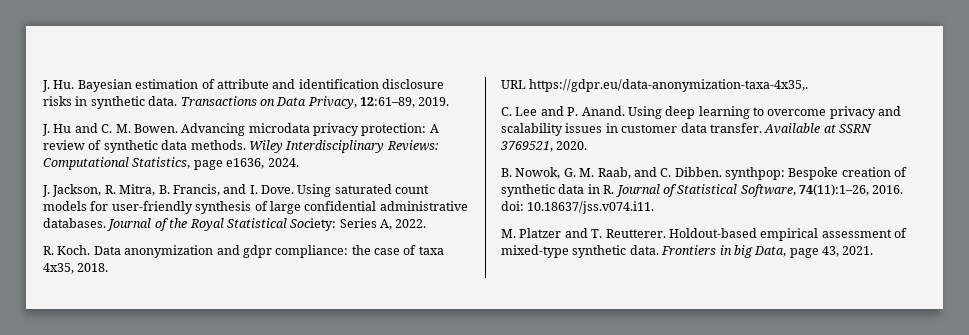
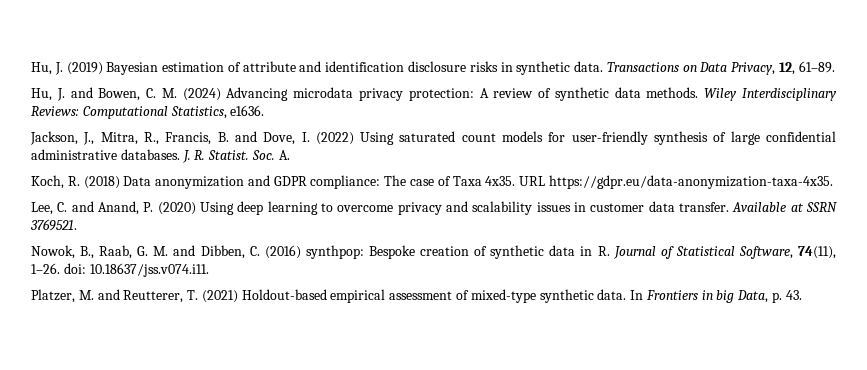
- J. Hu. Bayesian estimation of attribute and identification disclosure risks in synthetic data.
+ Hu, J. (2019) Bayesian estimation of attribute and identification disclosure risks in synthetic data.
- Transactions on Data Privacy, 12:61–89, 2019.
- J. Hu and C. M. Bowen. Advancing microdata privacy protection: A review of synthetic data methods.
+ Transactions on Data Privacy, 12, 61–89.
+ Hu, J. and Bowen, C. M. (2024) Advancing microdata privacy protection: A review of synthetic data methods.
- Wiley Interdisciplinary Reviews: Computational Statistics, page e1636, 2024.
- J. Jackson, R. Mitra, B. Francis, and I. Dove. Using saturated count models for user-friendly synthesis of large confidential administrative databases.
+ Wiley Interdisciplinary Reviews: Computational Statistics, e1636.
+ Jackson, J., Mitra, R., Francis, B. and Dove, I. (2022) Using saturated count models for user-friendly synthesis of large confidential administrative databases.
- Journal of the Royal Statistical Society: Series A, 2022.
- R. Koch. Data anonymization and gdpr compliance: the case of taxa 4x35, 2018.
- URL https://gdpr.eu/data-anonymization-taxa-4x35,.
- C. Lee and P. Anand. Using deep learning to overcome privacy and scalability issues in customer data transfer.
+ J. R. Statist. Soc. A.
+ Koch, R. (2018) Data anonymization and GDPR compliance: The case of Taxa 4x35. URL https://gdpr.eu/data-anonymization-taxa-4x35.
+ Lee, C. and Anand, P. (2020) Using deep learning to overcome privacy and scalability issues in customer data transfer.
- Available at SSRN 3769521, 2020.
- B. Nowok, G. M. Raab, and C. Dibben. synthpop: Bespoke creation of synthetic data in R. Journal of Statistical Software, 74(11):1–26, 2016. doi: 10.18637/jss.v074.i11.
+ Available at SSRN 3769521.
+ Nowok, B., Raab, G. M. and Dibben, C. (2016) synthpop: Bespoke creation of synthetic data in R. Journal of Statistical Software, 74(11), 1–26. doi: 10.18637/jss.v074.i11.
- M. Platzer and T. Reutterer. Holdout-based empirical assessment of mixed-type synthetic data.
+ Platzer, M. and Reutterer, T. (2021) Holdout-based empirical assessment of mixed-type synthetic data.
- Frontiers in big Data, page 43, 2021.
+ In Frontiers in big Data, p. 43.

